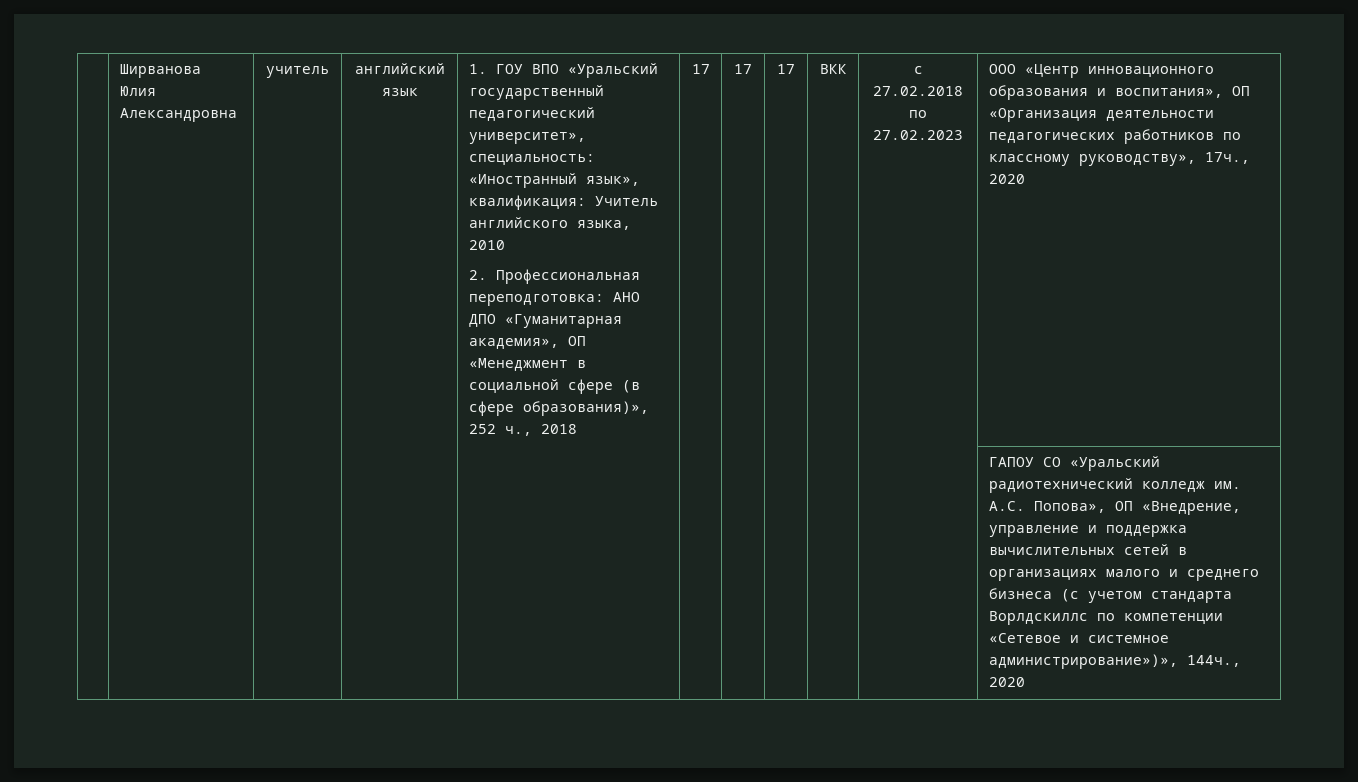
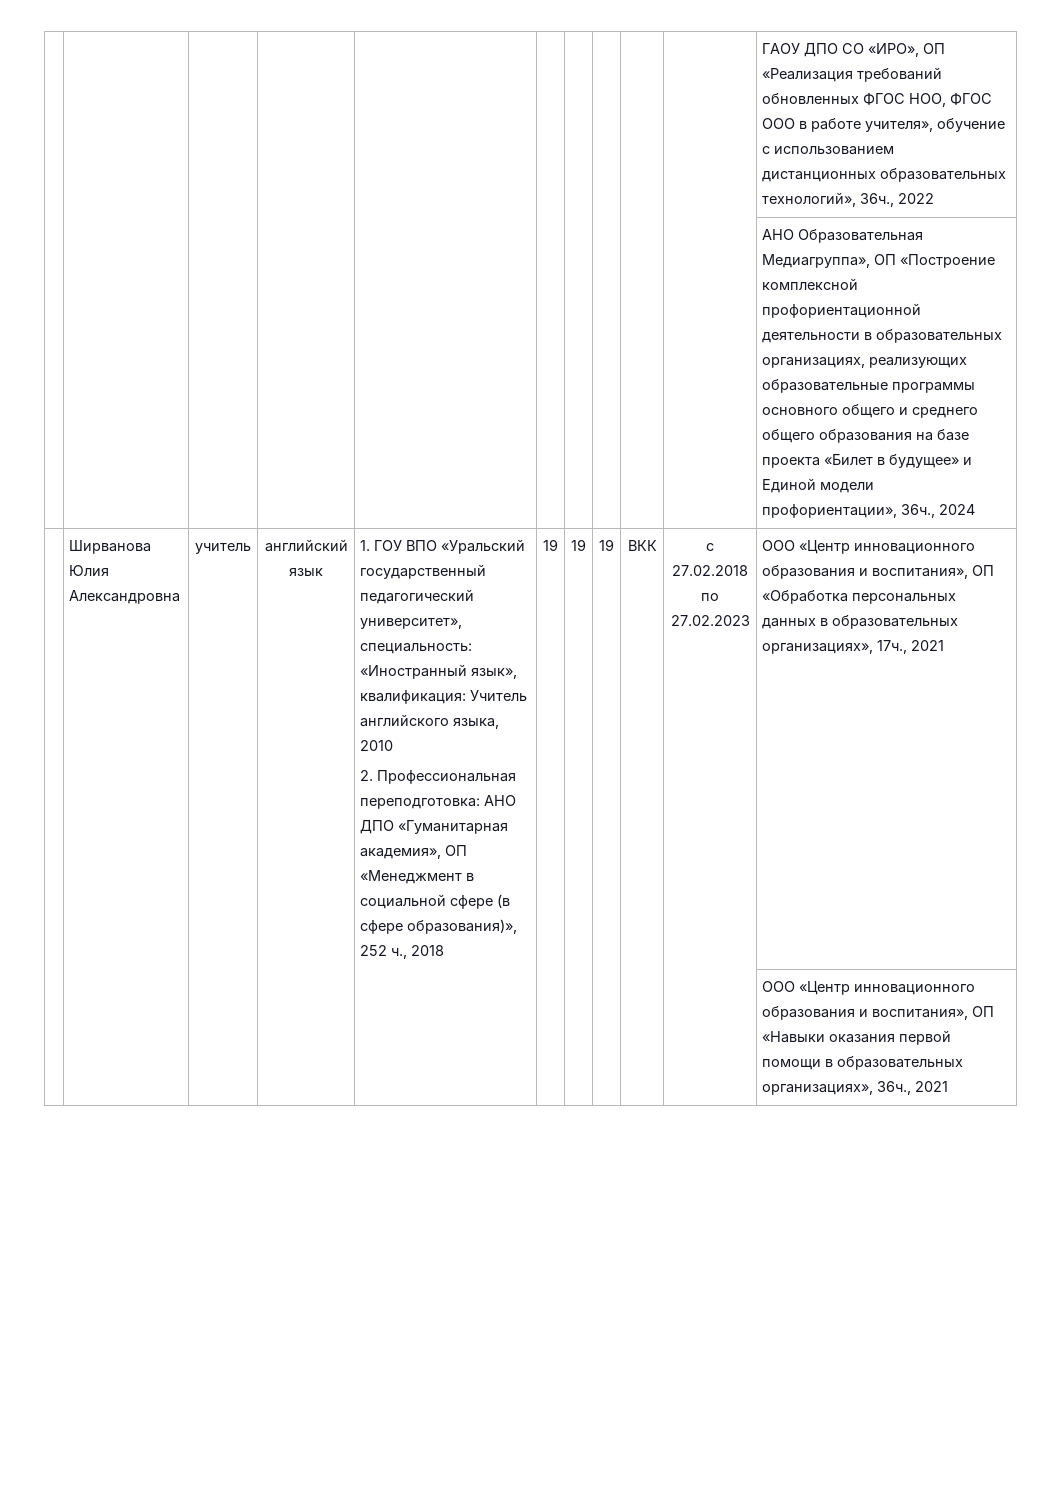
+ ГАОУ ДПО СО «ИРО», ОП «Реализация требований обновленных ФГОС НОО, ФГОС ООО в работе учителя», обучение с использованием дистанционных образовательных технологий», 36ч., 2022
+ | | | | | | | | | | АНО Образовательная Медиагруппа», ОП «Построение комплексной профориентационной деятельности в образовательных организациях, реализующих образовательные программы основного общего и среднего общего образования на базе проекта «Билет в будущее» и Единой модели профориентации», 36ч., 2024
- 17 | 17 | 17
+ 19 | 19 | 19
- ООО «Центр инновационного образования и воспитания», ОП «Организация деятельности педагогических работников по классному руководству», 17ч., 2020
- | | | | | | | | | | ГАПОУ СО «Уральский радиотехнический колледж им. А.С. Попова», ОП «Внедрение, управление и поддержка вычислительных сетей в организациях малого и среднего бизнеса (с учетом стандарта Ворлдскиллс по компетенции «Сетевое и системное администрирование»)», 144ч., 2020
+ ООО «Центр инновационного образования и воспитания», ОП «Обработка персональных данных в образовательных организациях», 17ч., 2021
+ | | | | | | | | | | ООО «Центр инновационного образования и воспитания», ОП «Навыки оказания первой помощи в образовательных организациях», 36ч., 2021

